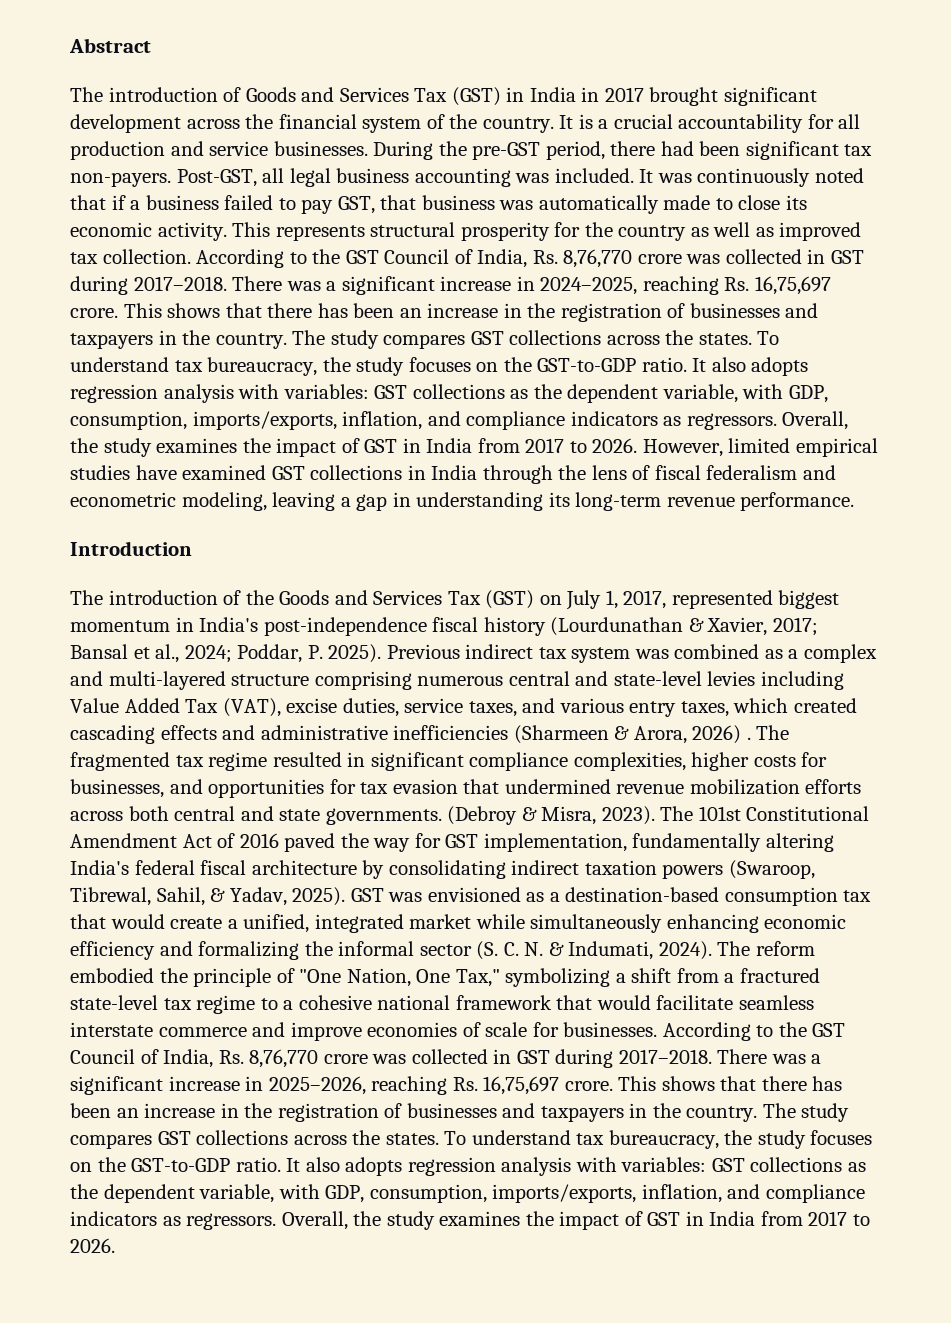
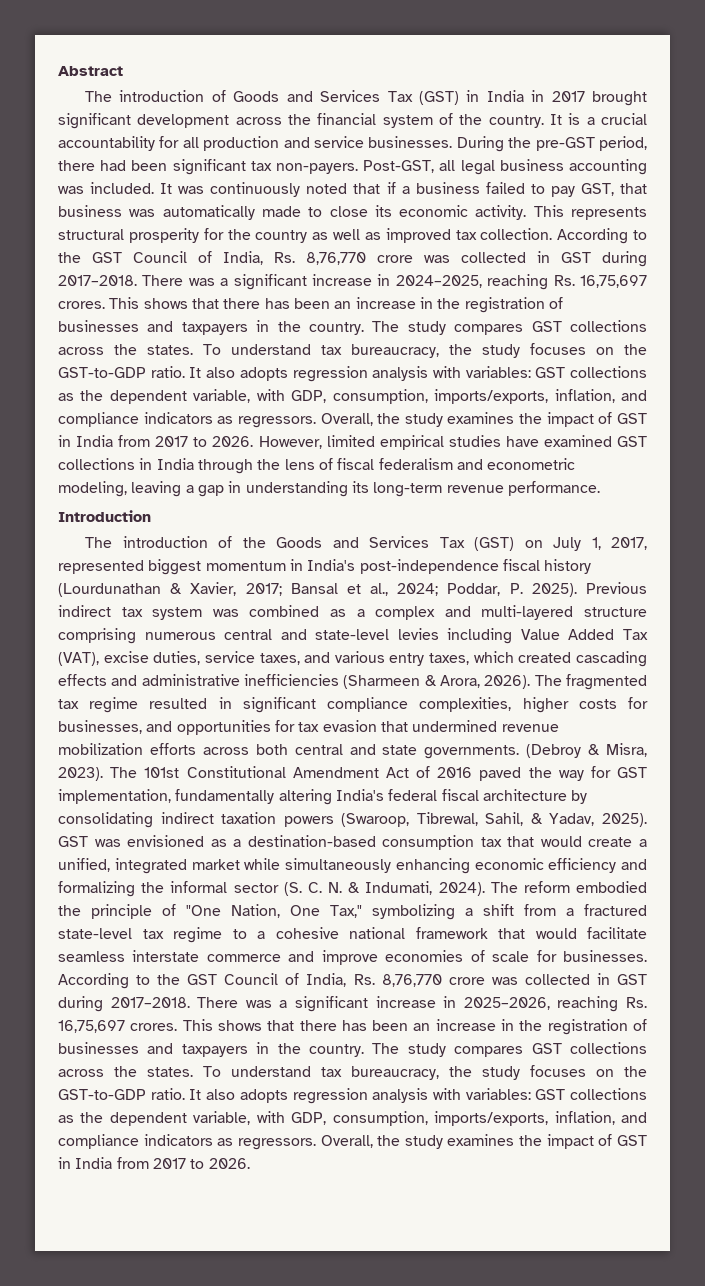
- There was a significant increase in 2024–2025, reaching Rs. 16,75,697 crore.
+ There was a significant increase in 2024–2025, reaching Rs. 16,75,697 crores.
- Previous indirect tax system was combined as a complex and multi-layered structure comprising numerous central and state-level levies including Value Added Tax (VAT), excise duties, service taxes, and various entry taxes, which created cascading effects and administrative inefficiencies (Sharmeen & Arora, 2026) .
+ Previous indirect tax system was combined as a complex and multi-layered structure comprising numerous central and state-level levies including Value Added Tax (VAT), excise duties, service taxes, and various entry taxes, which created cascading effects and administrative inefficiencies (Sharmeen & Arora, 2026).
- There was a significant increase in 2025–2026, reaching Rs. 16,75,697 crore.
+ There was a significant increase in 2025–2026, reaching Rs. 16,75,697 crores.

